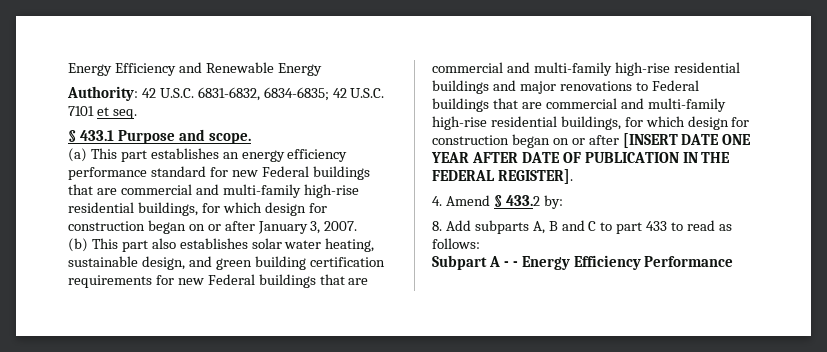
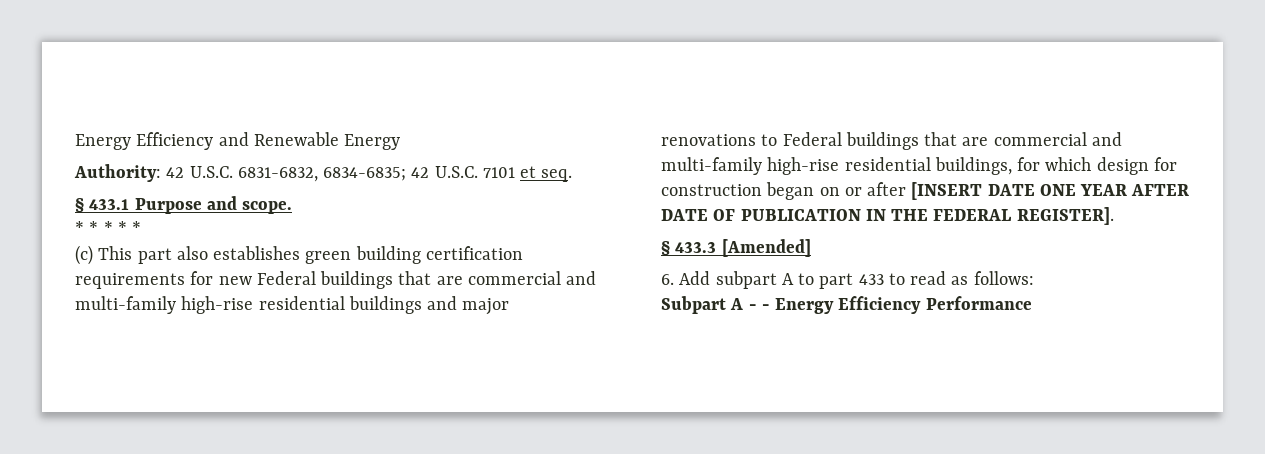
- (a) This part establishes an energy efficiency performance standard for new Federal buildings that are commercial and multi-family high-rise residential buildings, for which design for construction began on or after January 3, 2007.
- (b) This part also establishes solar water heating, sustainable design, and green building certification requirements for new Federal buildings that are commercial and multi-family high-rise residential buildings and major renovations to Federal buildings that are commercial and multi-family high-rise residential buildings, for which design for construction began on or after [INSERT DATE ONE YEAR AFTER DATE OF PUBLICATION IN THE FEDERAL REGISTER].
+ * * * * *
+ (c) This part also establishes green building certification requirements for new Federal buildings that are commercial and multi-family high-rise residential buildings and major renovations to Federal buildings that are commercial and multi-family high-rise residential buildings, for which design for construction began on or after [INSERT DATE ONE YEAR AFTER DATE OF PUBLICATION IN THE FEDERAL REGISTER].
- 4. Amend § 433.2 by:
- 8. Add subparts A, B and C to part 433 to read as follows:
+ § 433.3 [Amended]
+ 6. Add subpart A to part 433 to read as follows:

